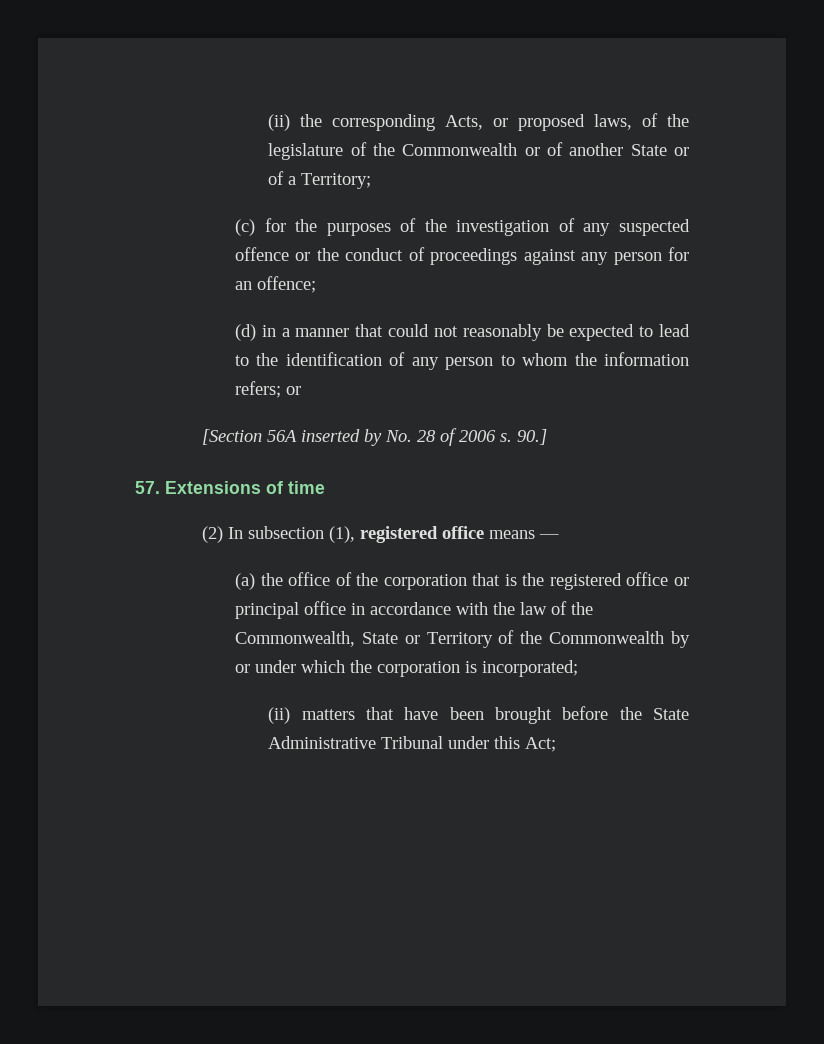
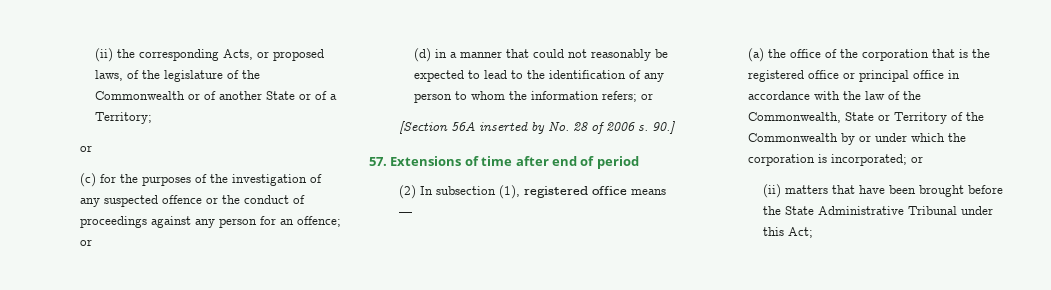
  (ii) the corresponding Acts, or proposed laws, of the legislature of the Commonwealth or of another State or of a Territory;
+ or
- (c) for the purposes of the investigation of any suspected offence or the conduct of proceedings against any person for an offence;
+ (c) for the purposes of the investigation of any suspected offence or the conduct of proceedings against any person for an offence; or
- 57. Extensions of time
+ 57. Extensions of time after end of period
- (a) the office of the corporation that is the registered office or principal office in accordance with the law of the Commonwealth, State or Territory of the Commonwealth by or under which the corporation is incorporated;
+ (a) the office of the corporation that is the registered office or principal office in accordance with the law of the Commonwealth, State or Territory of the Commonwealth by or under which the corporation is incorporated; or

